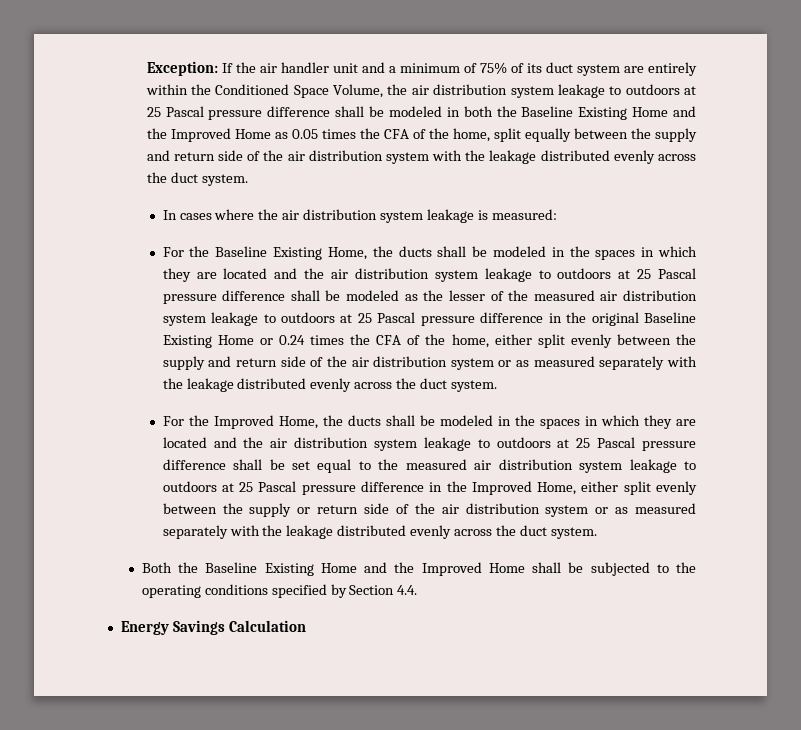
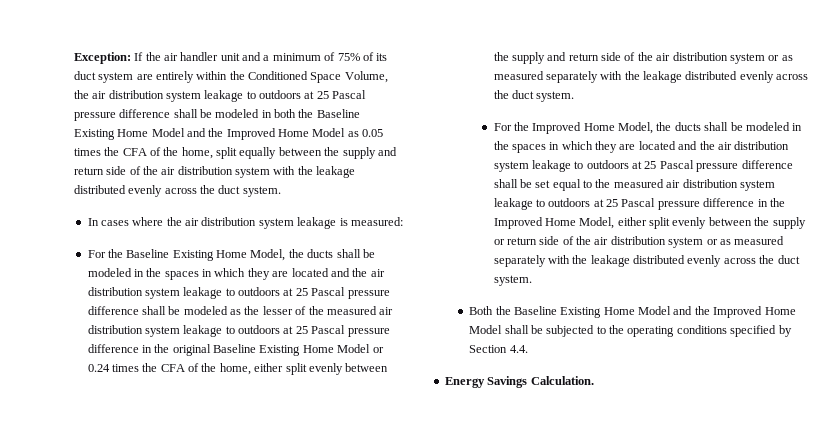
- If the air handler unit and a minimum of 75% of its duct system are entirely within the Conditioned Space Volume, the air distribution system leakage to outdoors at 25 Pascal pressure difference shall be modeled in both the Baseline Existing Home and the Improved Home as 0.05 times the CFA of the home, split equally between the supply and return side of the air distribution system with the leakage distributed evenly across the duct system.
+ If the air handler unit and a minimum of 75% of its duct system are entirely within the Conditioned Space Volume, the air distribution system leakage to outdoors at 25 Pascal pressure difference shall be modeled in both the Baseline Existing Home Model and the Improved Home Model as 0.05 times the CFA of the home, split equally between the supply and return side of the air distribution system with the leakage distributed evenly across the duct system.
- For the Baseline Existing Home, the ducts shall be modeled in the spaces in which they are located and the air distribution system leakage to outdoors at 25 Pascal pressure difference shall be modeled as the lesser of the measured air distribution system leakage to outdoors at 25 Pascal pressure difference in the original Baseline Existing Home or 0.24 times the CFA of the home, either split evenly between the supply and return side of the air distribution system or as measured separately with the leakage distributed evenly across the duct system.
+ For the Baseline Existing Home Model, the ducts shall be modeled in the spaces in which they are located and the air distribution system leakage to outdoors at 25 Pascal pressure difference shall be modeled as the lesser of the measured air distribution system leakage to outdoors at 25 Pascal pressure difference in the original Baseline Existing Home Model or 0.24 times the CFA of the home, either split evenly between the supply and return side of the air distribution system or as measured separately with the leakage distributed evenly across the duct system.
- For the Improved Home, the ducts shall be modeled in the spaces in which they are located and the air distribution system leakage to outdoors at 25 Pascal pressure difference shall be set equal to the measured air distribution system leakage to outdoors at 25 Pascal pressure difference in the Improved Home, either split evenly between the supply or return side of the air distribution system or as measured separately with the leakage distributed evenly across the duct system.
+ For the Improved Home Model, the ducts shall be modeled in the spaces in which they are located and the air distribution system leakage to outdoors at 25 Pascal pressure difference shall be set equal to the measured air distribution system leakage to outdoors at 25 Pascal pressure difference in the Improved Home Model, either split evenly between the supply or return side of the air distribution system or as measured separately with the leakage distributed evenly across the duct system.
- Both the Baseline Existing Home and the Improved Home shall be subjected to the operating conditions specified by Section 4.4.
+ Both the Baseline Existing Home Model and the Improved Home Model shall be subjected to the operating conditions specified by Section 4.4.
- Energy Savings Calculation
+ Energy Savings Calculation.

